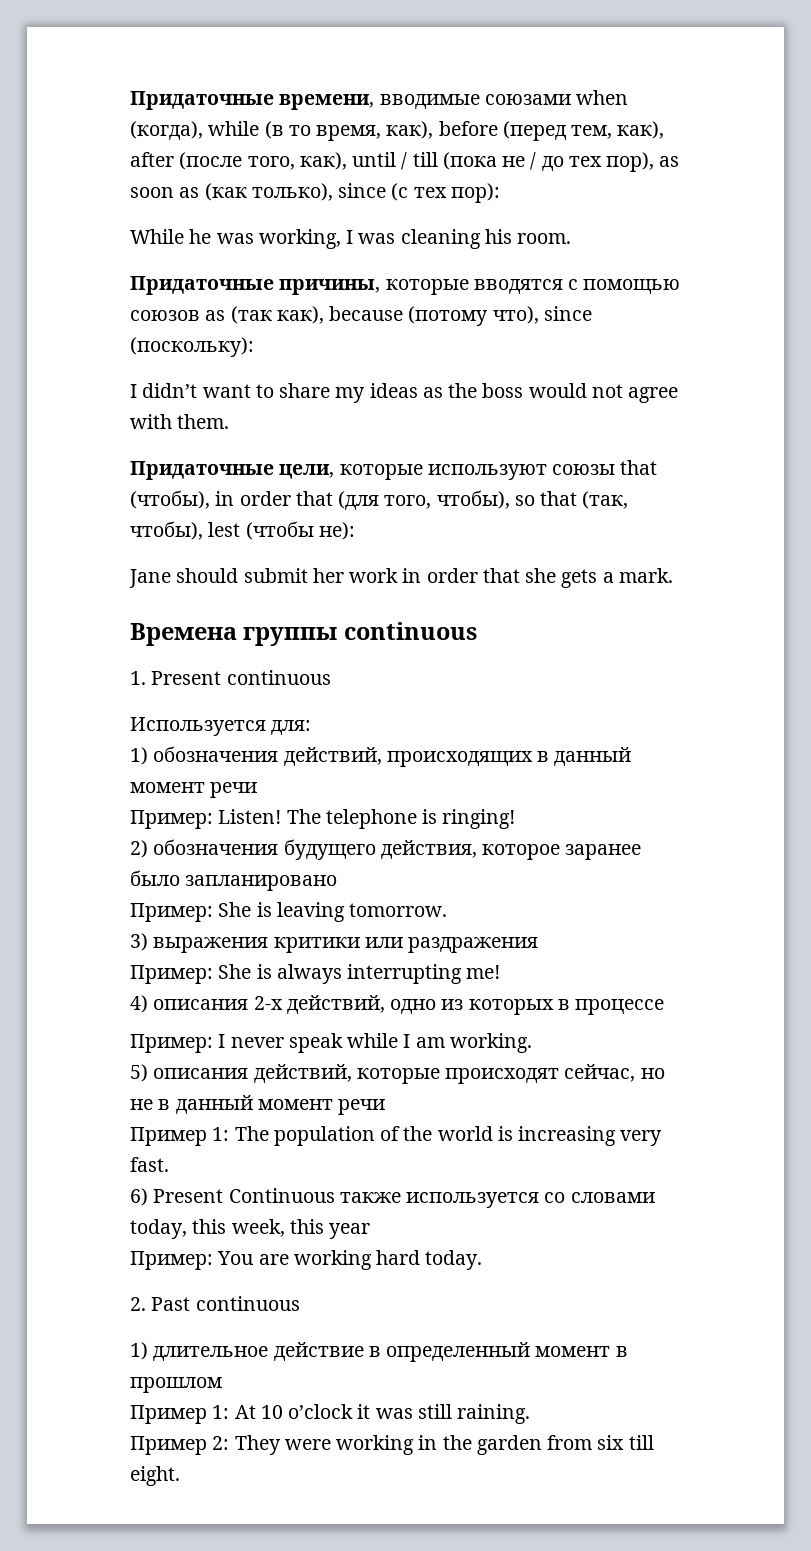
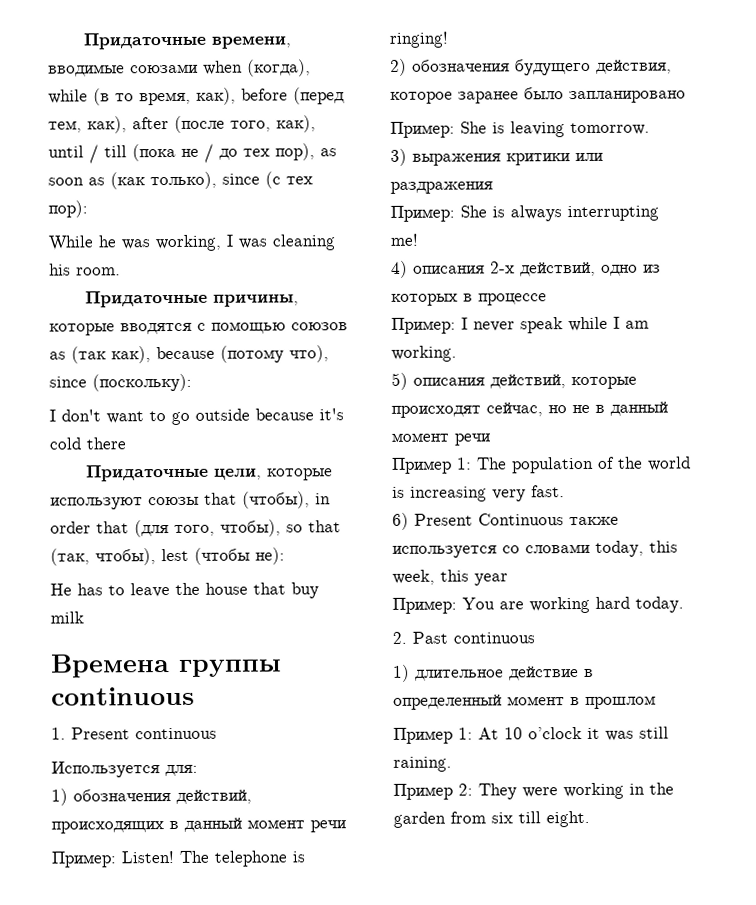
- I didn’t want to share my ideas as the boss would not agree with them.
+ I don't want to go outside because it's cold there
- Jane should submit her work in order that she gets a mark.
+ He has to leave the house that buy milk

